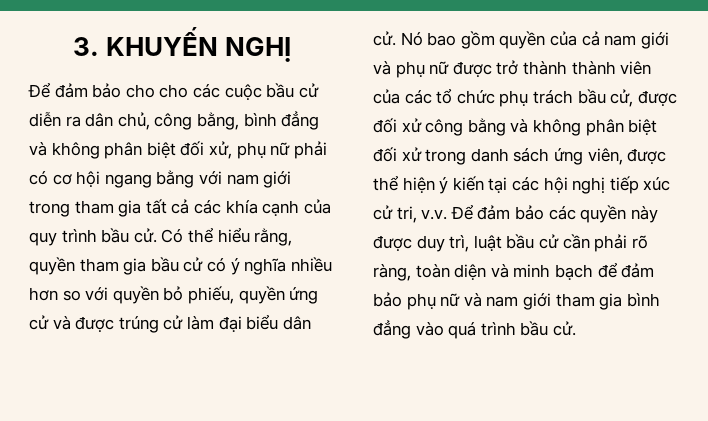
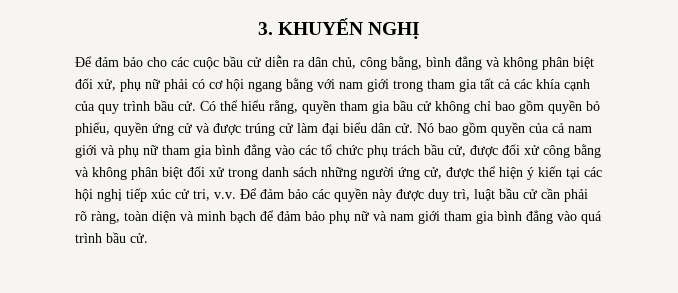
- Để đảm bảo cho cho các cuộc bầu cử diễn ra dân chủ, công bằng, bình đẳng và không phân biệt đối xử, phụ nữ phải có cơ hội ngang bằng với nam giới trong tham gia tất cả các khía cạnh của quy trình bầu cử.
+ Để đảm bảo cho các cuộc bầu cử diễn ra dân chủ, công bằng, bình đẳng và không phân biệt đối xử, phụ nữ phải có cơ hội ngang bằng với nam giới trong tham gia tất cả các khía cạnh của quy trình bầu cử.
- Có thể hiểu rằng, quyền tham gia bầu cử có ý nghĩa nhiều hơn so với quyền bỏ phiếu, quyền ứng cử và được trúng cử làm đại biểu dân cử.
+ Có thể hiểu rằng, quyền tham gia bầu cử không chỉ bao gồm quyền bỏ phiếu, quyền ứng cử và được trúng cử làm đại biểu dân cử.
- Nó bao gồm quyền của cả nam giới và phụ nữ được trở thành thành viên của các tổ chức phụ trách bầu cử, được đối xử công bằng và không phân biệt đối xử trong danh sách ứng viên, được thể hiện ý kiến tại các hội nghị tiếp xúc cử tri, v.v. Để đảm bảo các quyền này được duy trì, luật bầu cử cần phải rõ ràng, toàn diện và minh bạch để đảm bảo phụ nữ và nam giới tham gia bình đẳng vào quá trình bầu cử.
+ Nó bao gồm quyền của cả nam giới và phụ nữ tham gia bình đẳng vào các tổ chức phụ trách bầu cử, được đối xử công bằng và không phân biệt đối xử trong danh sách những người ứng cử, được thể hiện ý kiến tại các hội nghị tiếp xúc cử tri, v.v. Để đảm bảo các quyền này được duy trì, luật bầu cử cần phải rõ ràng, toàn diện và minh bạch để đảm bảo phụ nữ và nam giới tham gia bình đẳng vào quá trình bầu cử.

